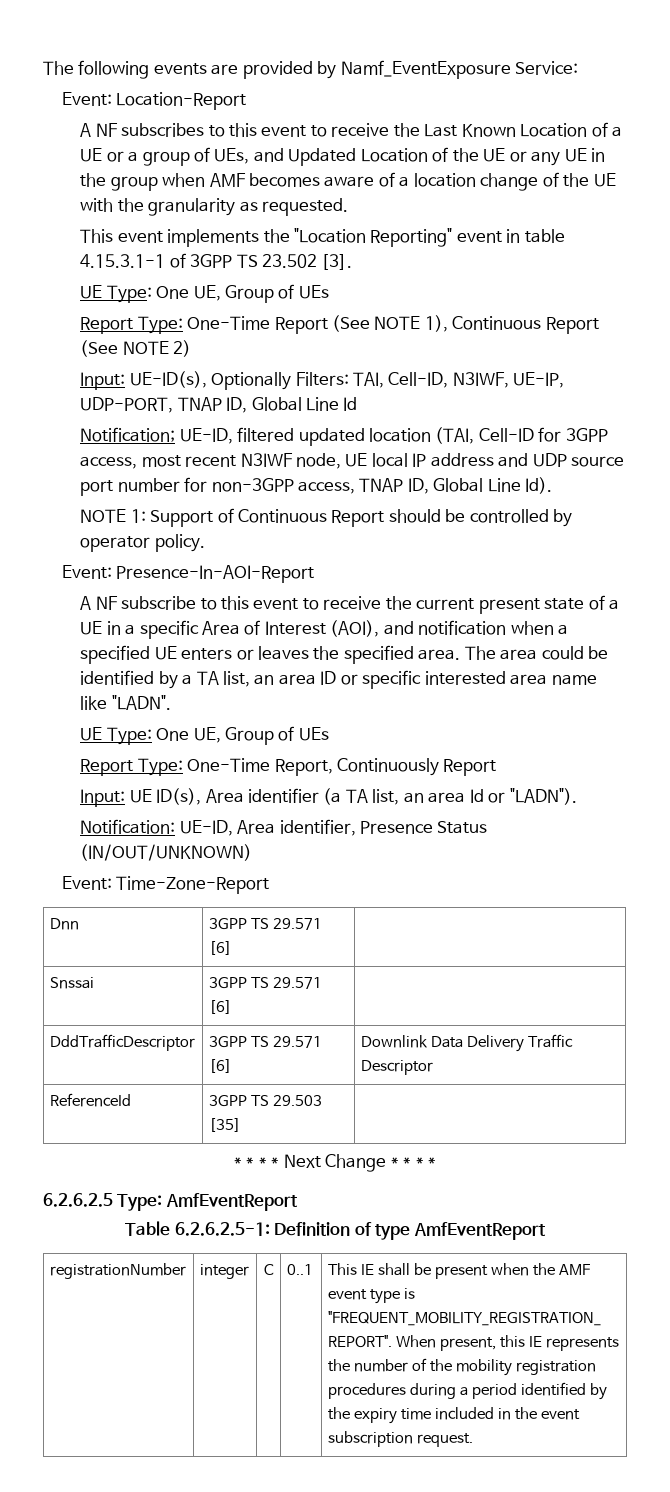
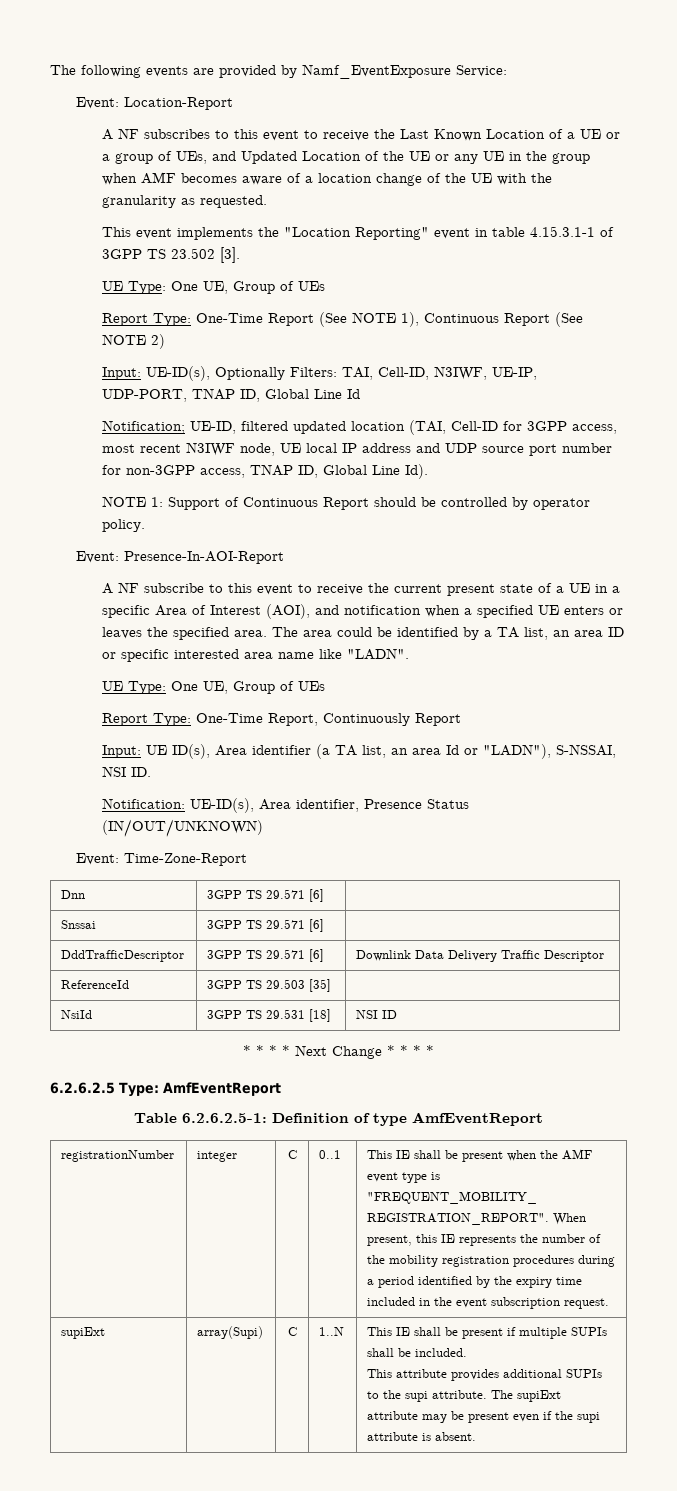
- Input: UE ID(s), Area identifier (a TA list, an area Id or "LADN").
+ Input: UE ID(s), Area identifier (a TA list, an area Id or "LADN"), S-NSSAI, NSI ID.
- Notification: UE-ID, Area identifier, Presence Status (IN/OUT/UNKNOWN)
+ Notification: UE-ID(s), Area identifier, Presence Status (IN/OUT/UNKNOWN)
+ NsiId | 3GPP TS 29.531 [18] | NSI ID
+ supiExt | array(Supi) | C | 1..N | This IE shall be present if multiple SUPIs shall be included.
+ This attribute provides additional SUPIs to the supi attribute. The supiExt attribute may be present even if the supi attribute is absent.

